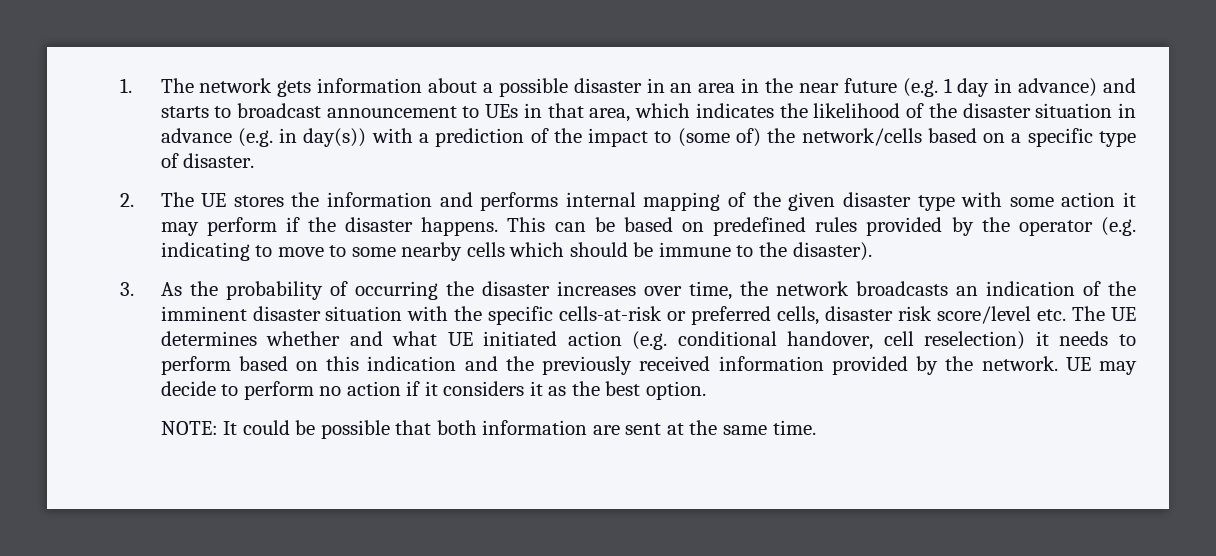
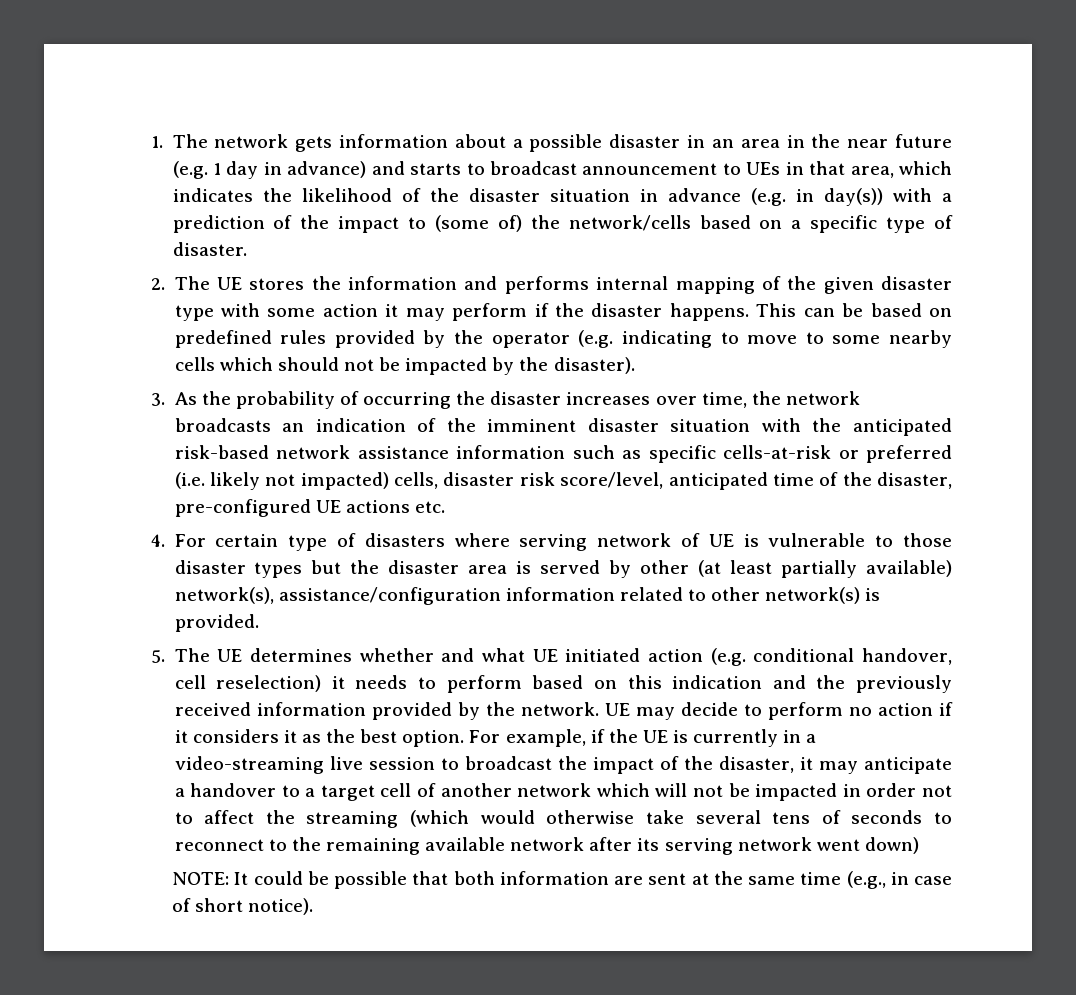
- This can be based on predefined rules provided by the operator (e.g. indicating to move to some nearby cells which should be immune to the disaster).
+ This can be based on predefined rules provided by the operator (e.g. indicating to move to some nearby cells which should not be impacted by the disaster).
- 3. As the probability of occurring the disaster increases over time, the network broadcasts an indication of the imminent disaster situation with the specific cells-at-risk or preferred cells, disaster risk score/level etc. The UE determines whether and what UE initiated action (e.g. conditional handover, cell reselection) it needs to perform based on this indication and the previously received information provided by the network.
+ 3. As the probability of occurring the disaster increases over time, the network broadcasts an indication of the imminent disaster situation with the anticipated risk-based network assistance information such as specific cells-at-risk or preferred (i.e. likely not impacted) cells, disaster risk score/level, anticipated time of the disaster, pre-configured UE actions etc.
+ 4. For certain type of disasters where serving network of UE is vulnerable to those disaster types but the disaster area is served by other (at least partially available) network(s), assistance/configuration information related to other network(s) is provided.
+ 5. The UE determines whether and what UE initiated action (e.g. conditional handover, cell reselection) it needs to perform based on this indication and the previously received information provided by the network.
+ For example, if the UE is currently in a video-streaming live session to broadcast the impact of the disaster, it may anticipate a handover to a target cell of another network which will not be impacted in order not to affect the streaming (which would otherwise take several tens of seconds to reconnect to the remaining available network after its serving network went down)
- NOTE: It could be possible that both information are sent at the same time.
+ NOTE: It could be possible that both information are sent at the same time (e.g., in case of short notice).

